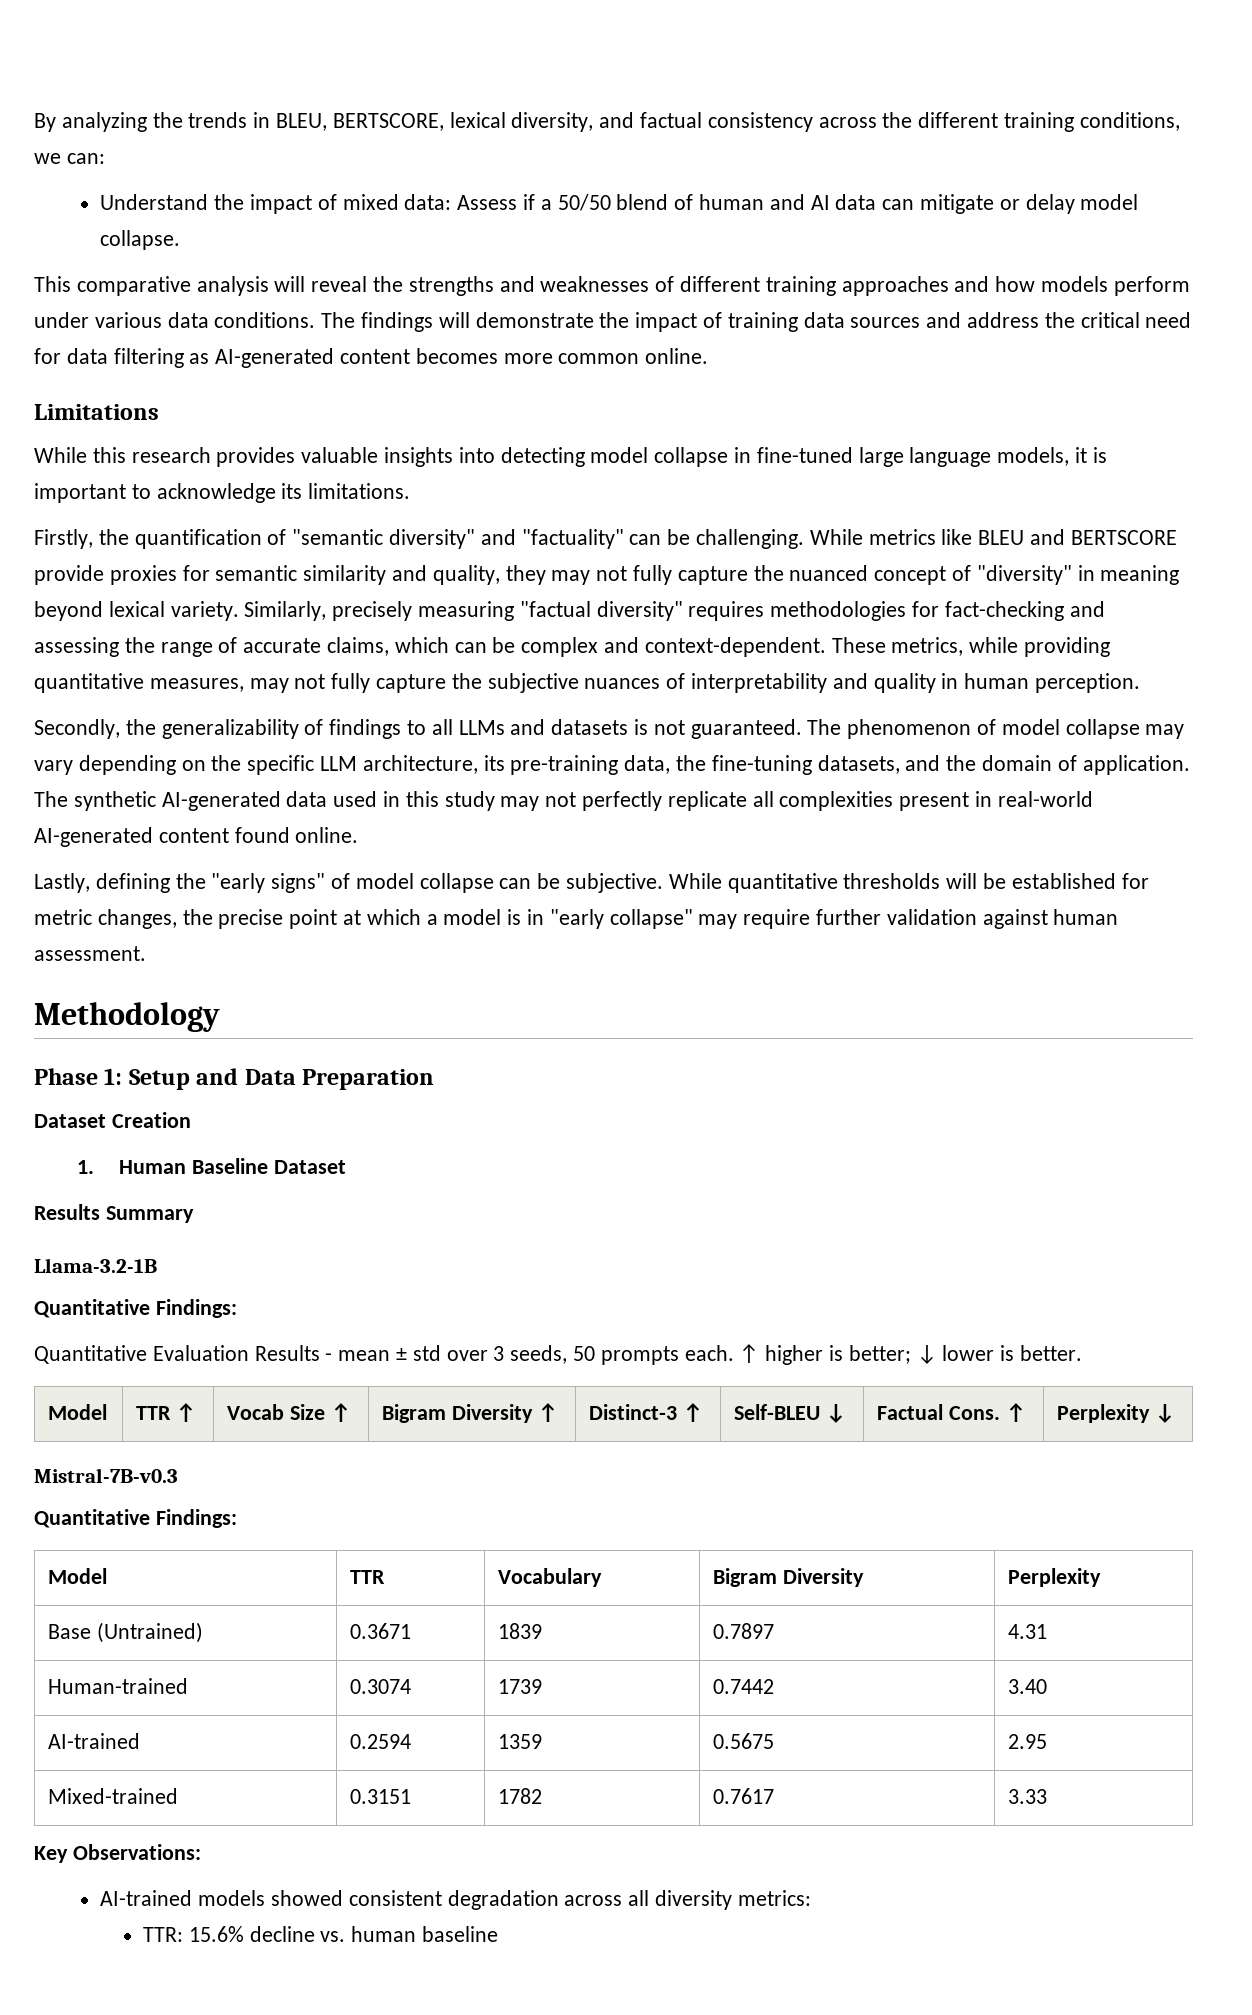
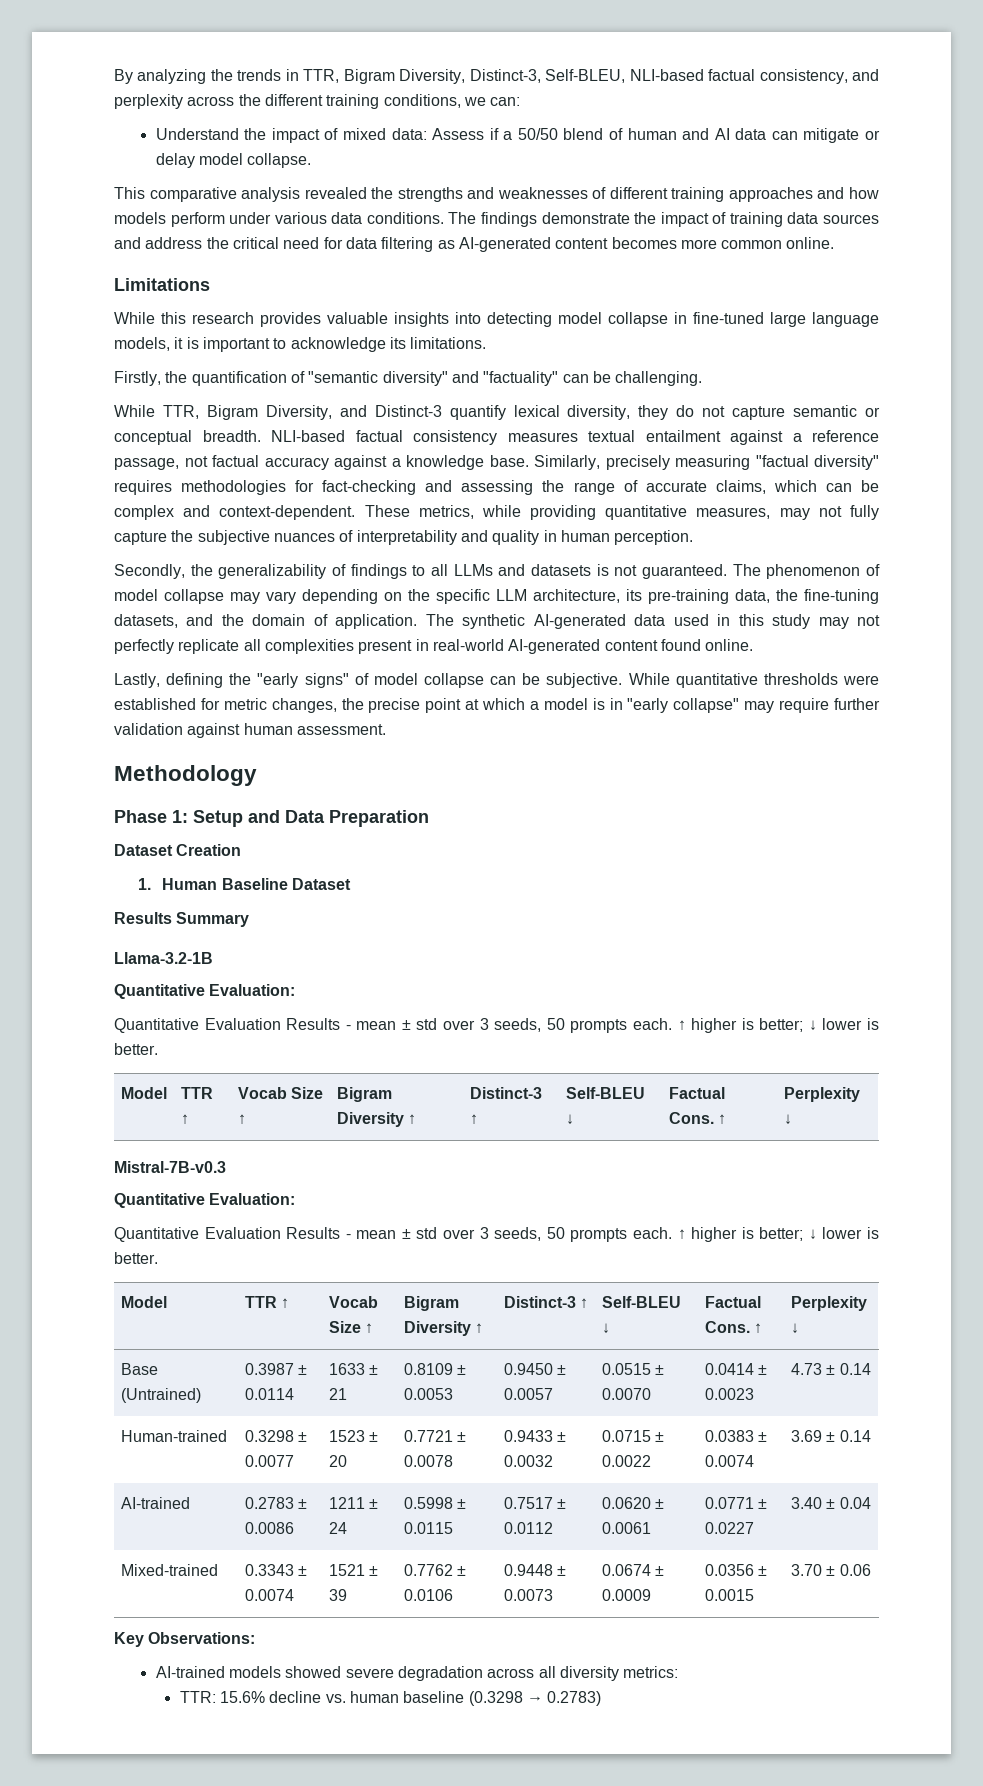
- By analyzing the trends in BLEU, BERTSCORE, lexical diversity, and factual consistency across the different training conditions, we can:
+ By analyzing the trends in TTR, Bigram Diversity, Distinct-3, Self-BLEU, NLI-based factual consistency, and perplexity across the different training conditions, we can:
- This comparative analysis will reveal the strengths and weaknesses of different training approaches and how models perform under various data conditions.
+ This comparative analysis revealed the strengths and weaknesses of different training approaches and how models perform under various data conditions.
- The findings will demonstrate the impact of training data sources and address the critical need for data filtering as AI-generated content becomes more common online.
+ The findings demonstrate the impact of training data sources and address the critical need for data filtering as AI-generated content becomes more common online.
- Firstly, the quantification of "semantic diversity" and "factuality" can be challenging. While metrics like BLEU and BERTSCORE provide proxies for semantic similarity and quality, they may not fully capture the nuanced concept of "diversity" in meaning beyond lexical variety.
+ Firstly, the quantification of "semantic diversity" and "factuality" can be challenging.
+ While TTR, Bigram Diversity, and Distinct-3 quantify lexical diversity, they do not capture semantic or conceptual breadth. NLI-based factual consistency measures textual entailment against a reference passage, not factual accuracy against a knowledge base.
- While quantitative thresholds will be established for metric changes, the precise point at which a model is in "early collapse" may require further validation against human assessment.
+ While quantitative thresholds were established for metric changes, the precise point at which a model is in "early collapse" may require further validation against human assessment.
  Llama-3.2-1B
- Quantitative Findings:
+ Quantitative Evaluation:
  Mistral-7B-v0.3
- Quantitative Findings:
- Model | TTR | Vocabulary | Bigram Diversity | Perplexity
+ Quantitative Evaluation:
+ Quantitative Evaluation Results - mean ± std over 3 seeds, 50 prompts each. ↑ higher is better; ↓ lower is better.
+ Model | TTR ↑ | Vocab Size ↑ | Bigram Diversity ↑ | Distinct-3 ↑ | Self-BLEU ↓ | Factual Cons. ↑ | Perplexity ↓
- Base (Untrained) | 0.3671 | 1839 | 0.7897 | 4.31
- Human-trained | 0.3074 | 1739 | 0.7442 | 3.40
- AI-trained | 0.2594 | 1359 | 0.5675 | 2.95
- Mixed-trained | 0.3151 | 1782 | 0.7617 | 3.33
+ Base (Untrained) | 0.3987 ± 0.0114 | 1633 ± 21 | 0.8109 ± 0.0053 | 0.9450 ± 0.0057 | 0.0515 ± 0.0070 | 0.0414 ± 0.0023 | 4.73 ± 0.14
+ Human-trained | 0.3298 ± 0.0077 | 1523 ± 20 | 0.7721 ± 0.0078 | 0.9433 ± 0.0032 | 0.0715 ± 0.0022 | 0.0383 ± 0.0074 | 3.69 ± 0.14
+ AI-trained | 0.2783 ± 0.0086 | 1211 ± 24 | 0.5998 ± 0.0115 | 0.7517 ± 0.0112 | 0.0620 ± 0.0061 | 0.0771 ± 0.0227 | 3.40 ± 0.04
+ Mixed-trained | 0.3343 ± 0.0074 | 1521 ± 39 | 0.7762 ± 0.0106 | 0.9448 ± 0.0073 | 0.0674 ± 0.0009 | 0.0356 ± 0.0015 | 3.70 ± 0.06
- AI-trained models showed consistent degradation across all diversity metrics:
+ AI-trained models showed severe degradation across all diversity metrics:
- TTR: 15.6% decline vs. human baseline
+ TTR: 15.6% decline vs. human baseline (0.3298 → 0.2783)

